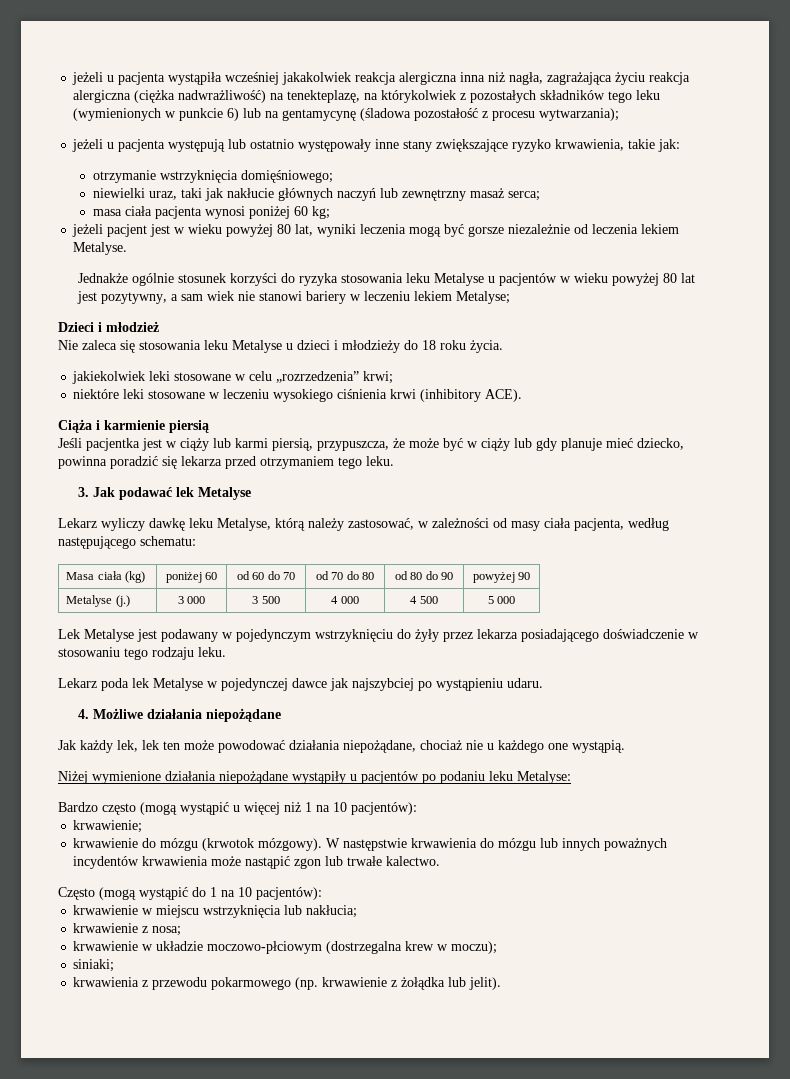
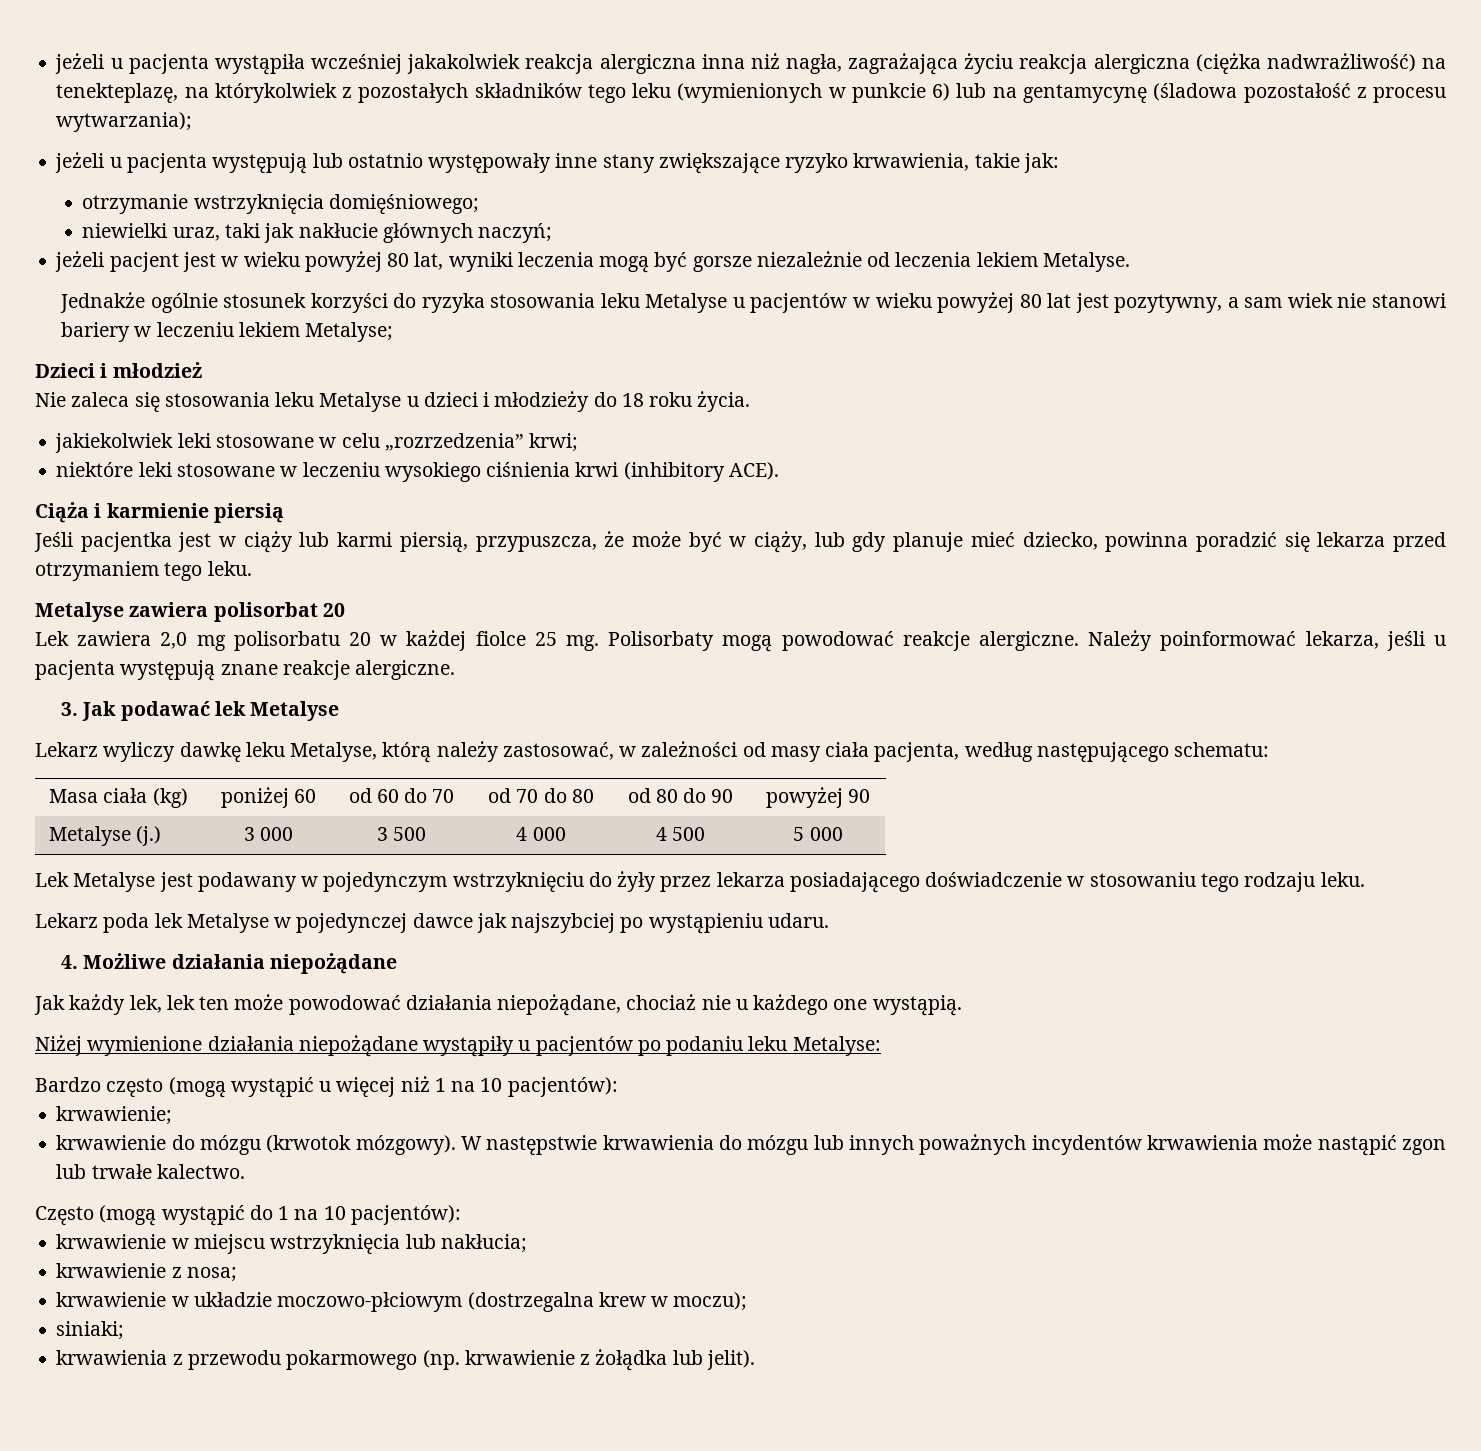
- niewielki uraz, taki jak nakłucie głównych naczyń lub zewnętrzny masaż serca;
- masa ciała pacjenta wynosi poniżej 60 kg;
+ niewielki uraz, taki jak nakłucie głównych naczyń;
- Jeśli pacjentka jest w ciąży lub karmi piersią, przypuszcza, że może być w ciąży lub gdy planuje mieć dziecko, powinna poradzić się lekarza przed otrzymaniem tego leku.
+ Jeśli pacjentka jest w ciąży lub karmi piersią, przypuszcza, że może być w ciąży, lub gdy planuje mieć dziecko, powinna poradzić się lekarza przed otrzymaniem tego leku.
+ Metalyse zawiera polisorbat 20
+ Lek zawiera 2,0 mg polisorbatu 20 w każdej fiolce 25 mg. Polisorbaty mogą powodować reakcje alergiczne. Należy poinformować lekarza, jeśli u pacjenta występują znane reakcje alergiczne.

